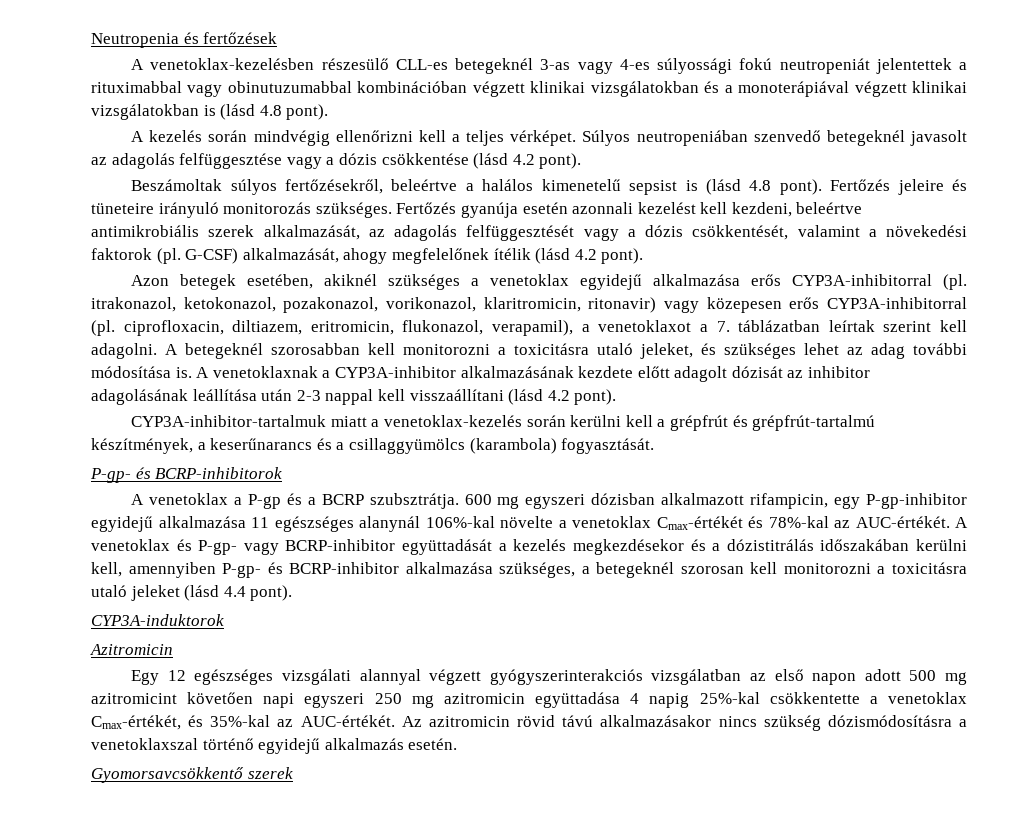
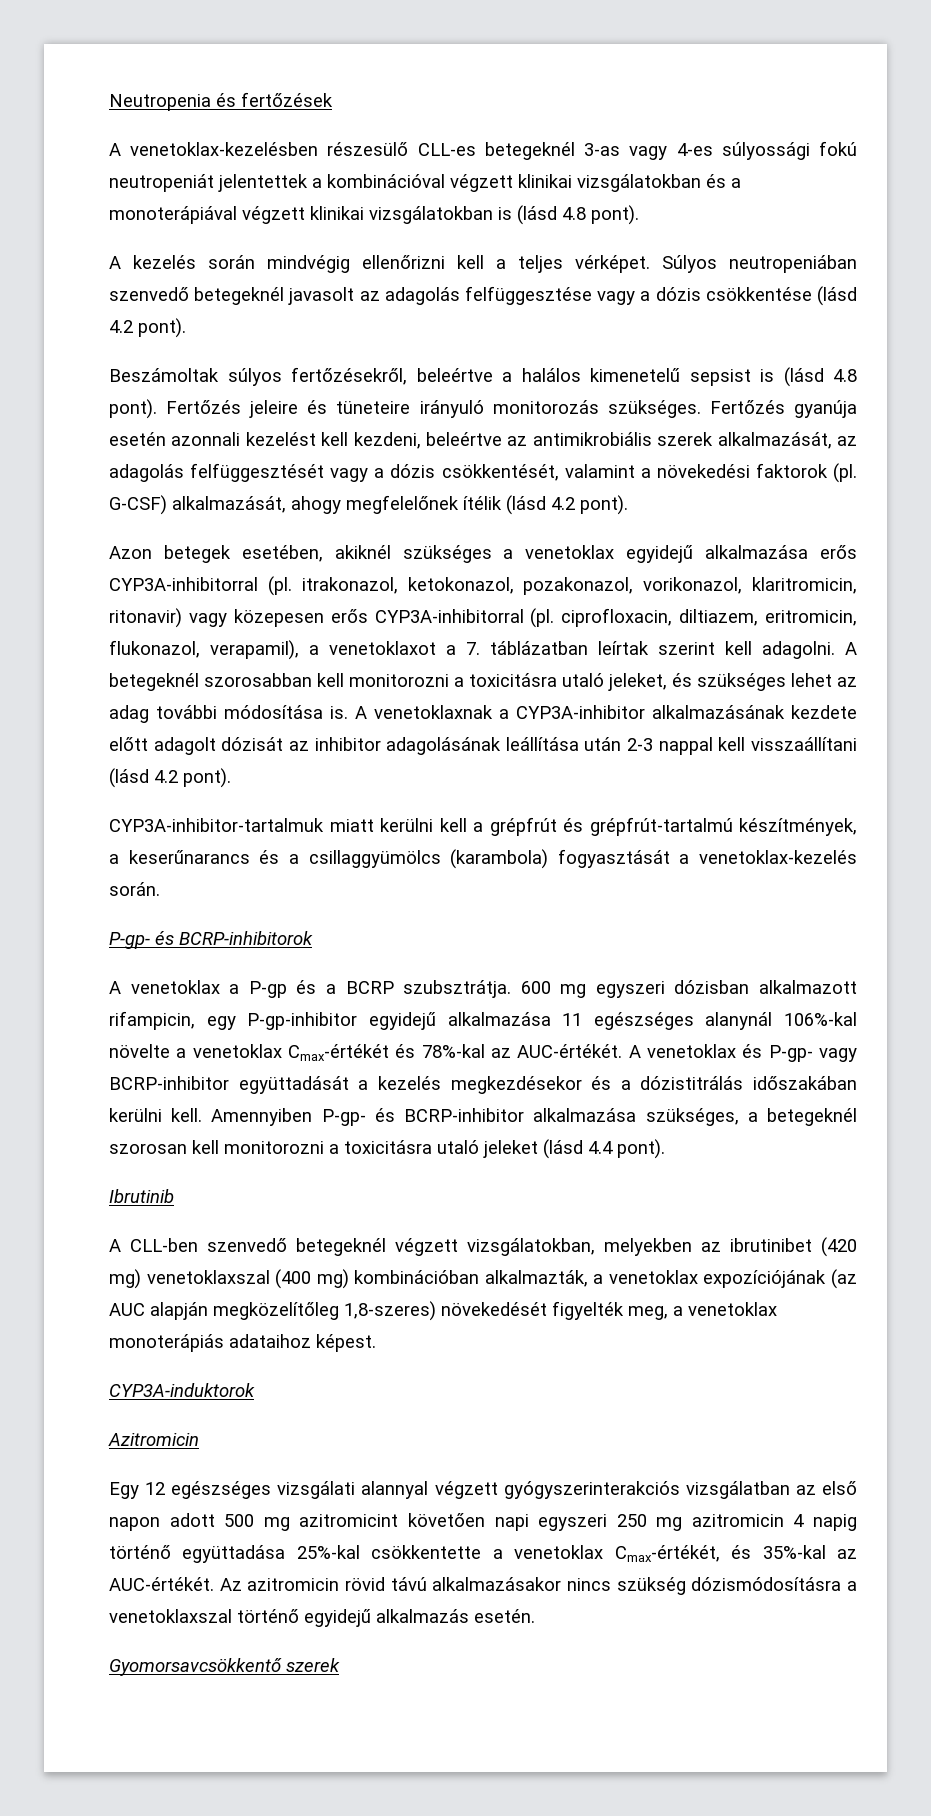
- A venetoklax-kezelésben részesülő CLL-es betegeknél 3-as vagy 4-es súlyossági fokú neutropeniát jelentettek a rituximabbal vagy obinutuzumabbal kombinációban végzett klinikai vizsgálatokban és a monoterápiával végzett klinikai vizsgálatokban is (lásd 4.8 pont).
+ A venetoklax-kezelésben részesülő CLL-es betegeknél 3-as vagy 4-es súlyossági fokú neutropeniát jelentettek a kombinációval végzett klinikai vizsgálatokban és a monoterápiával végzett klinikai vizsgálatokban is (lásd 4.8 pont).
- Fertőzés gyanúja esetén azonnali kezelést kell kezdeni, beleértve antimikrobiális szerek alkalmazását, az adagolás felfüggesztését vagy a dózis csökkentését, valamint a növekedési faktorok (pl.
+ Fertőzés gyanúja esetén azonnali kezelést kell kezdeni, beleértve az antimikrobiális szerek alkalmazását, az adagolás felfüggesztését vagy a dózis csökkentését, valamint a növekedési faktorok (pl.
- CYP3A-inhibitor-tartalmuk miatt a venetoklax-kezelés során kerülni kell a grépfrút és grépfrút-tartalmú készítmények, a keserűnarancs és a csillaggyümölcs (karambola) fogyasztását.
+ CYP3A-inhibitor-tartalmuk miatt kerülni kell a grépfrút és grépfrút-tartalmú készítmények, a keserűnarancs és a csillaggyümölcs (karambola) fogyasztását a venetoklax-kezelés során.
- A venetoklax és P-gp- vagy BCRP-inhibitor együttadását a kezelés megkezdésekor és a dózistitrálás időszakában kerülni kell, amennyiben P-gp- és BCRP-inhibitor alkalmazása szükséges, a betegeknél szorosan kell monitorozni a toxicitásra utaló jeleket (lásd 4.4 pont).
+ A venetoklax és P-gp- vagy BCRP-inhibitor együttadását a kezelés megkezdésekor és a dózistitrálás időszakában kerülni kell. Amennyiben P-gp- és BCRP-inhibitor alkalmazása szükséges, a betegeknél szorosan kell monitorozni a toxicitásra utaló jeleket (lásd 4.4 pont).
+ Ibrutinib
+ A CLL-ben szenvedő betegeknél végzett vizsgálatokban, melyekben az ibrutinibet (420 mg) venetoklaxszal (400 mg) kombinációban alkalmazták, a venetoklax expozíciójának (az AUC alapján megközelítőleg 1,8-szeres) növekedését figyelték meg, a venetoklax monoterápiás adataihoz képest.
- Egy 12 egészséges vizsgálati alannyal végzett gyógyszerinterakciós vizsgálatban az első napon adott 500 mg azitromicint követően napi egyszeri 250 mg azitromicin együttadása 4 napig 25%-kal csökkentette a venetoklax Cmax-értékét, és 35%-kal az AUC-értékét.
+ Egy 12 egészséges vizsgálati alannyal végzett gyógyszerinterakciós vizsgálatban az első napon adott 500 mg azitromicint követően napi egyszeri 250 mg azitromicin 4 napig történő együttadása 25%-kal csökkentette a venetoklax Cmax-értékét, és 35%-kal az AUC-értékét.

